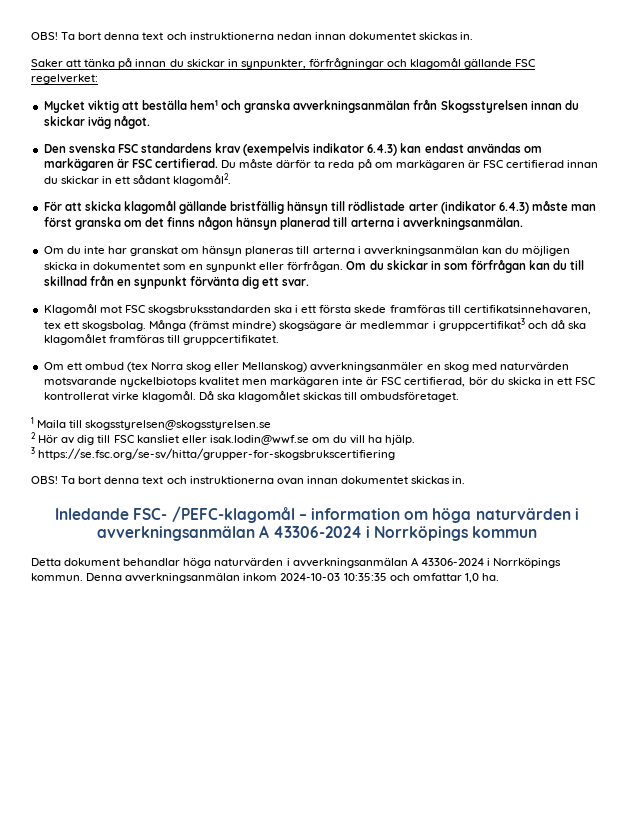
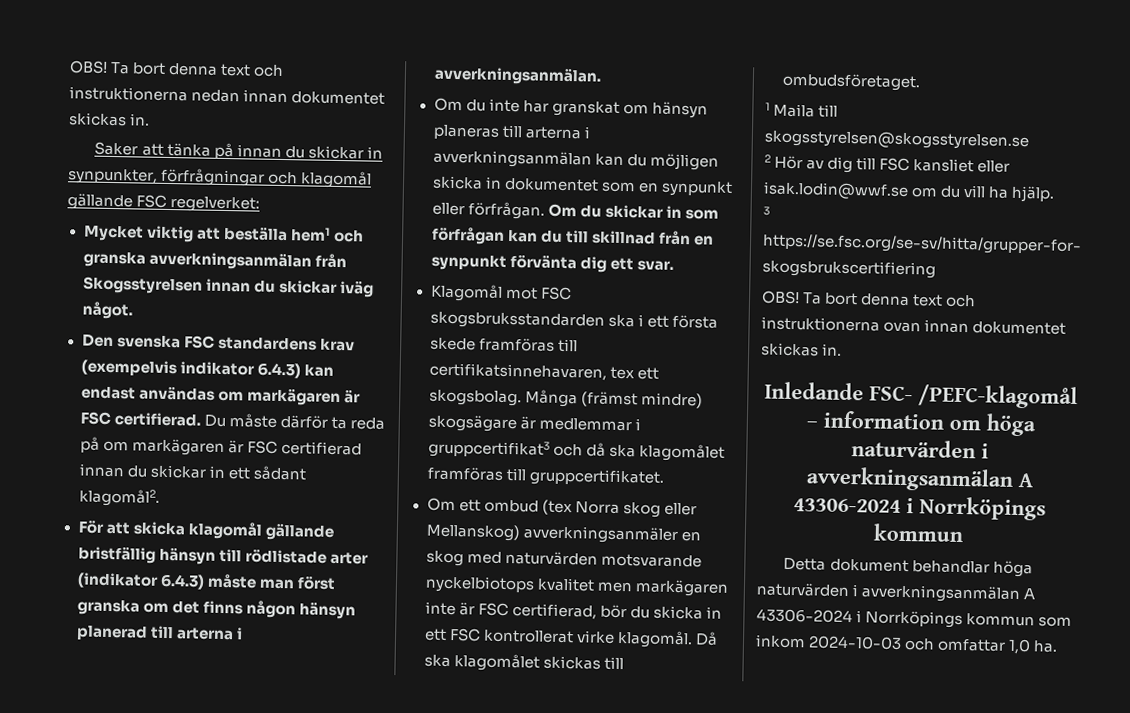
- Detta dokument behandlar höga naturvärden i avverkningsanmälan A 43306-2024 i Norrköpings kommun. Denna avverkningsanmälan inkom 2024-10-03 10:35:35 och omfattar 1,0 ha.
+ Detta dokument behandlar höga naturvärden i avverkningsanmälan A 43306-2024 i Norrköpings kommun som inkom 2024-10-03 och omfattar 1,0 ha.

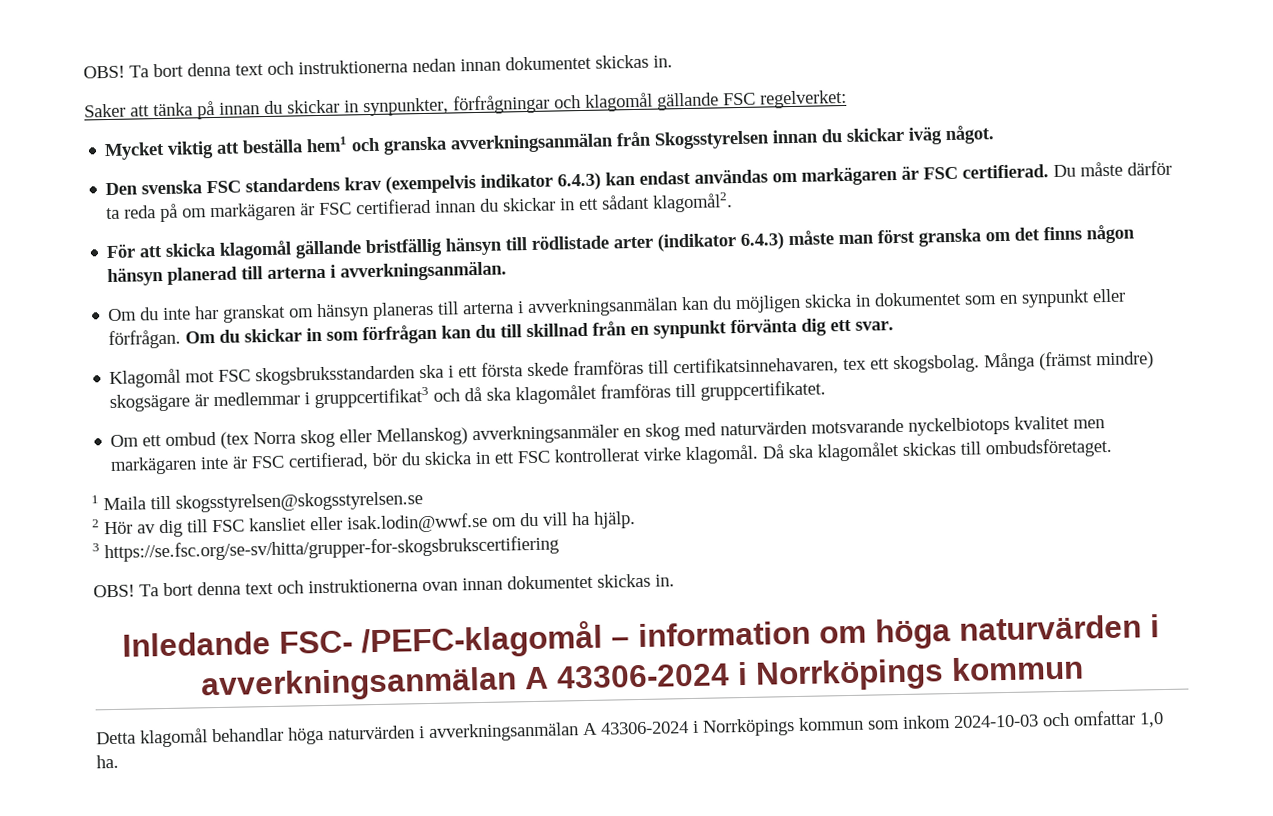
- Detta dokument behandlar höga naturvärden i avverkningsanmälan A 43306-2024 i Norrköpings kommun som inkom 2024-10-03 och omfattar 1,0 ha.
+ Detta klagomål behandlar höga naturvärden i avverkningsanmälan A 43306-2024 i Norrköpings kommun som inkom 2024-10-03 och omfattar 1,0 ha.

